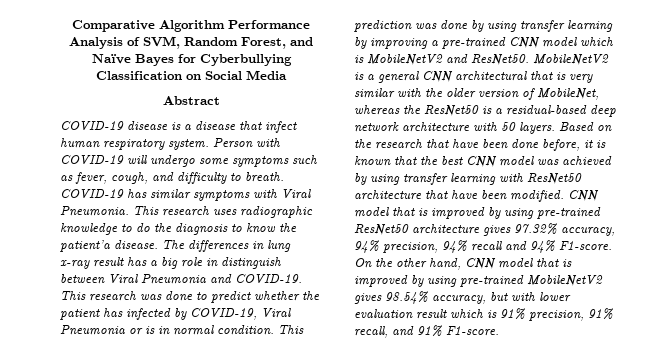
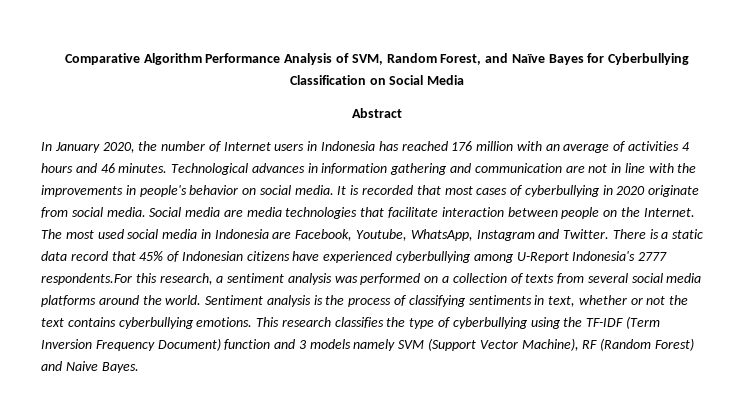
- COVID-19 disease is a disease that infect human respiratory system. Person with COVID-19 will undergo some symptoms such as fever, cough, and difficulty to breath. COVID-19 has similar symptoms with Viral Pneumonia. This research uses radiographic knowledge to do the diagnosis to know the patient’a disease. The differences in lung x-ray result has a big role in distinguish between Viral Pneumonia and COVID-19. This research was done to predict whether the patient has infected by COVID-19, Viral Pneumonia or is in normal condition. This prediction was done by using transfer learning by improving a pre-trained CNN model which is MobileNetV2 and ResNet50. MobileNetV2 is a general CNN architectural that is very similar with the older version of MobileNet, whereas the ResNet50 is a residual-based deep network architecture with 50 layers. Based on the research that have been done before, it is known that the best CNN model was achieved by using transfer learning with ResNet50 architecture that have been modified. CNN model that is improved by using pre-trained ResNet50 architecture gives 97.32% accuracy, 94% precision, 94% recall and 94% F1-score. On the other hand, CNN model that is improved by using pre-trained MobileNetV2 gives 98.54% accuracy, but with lower evaluation result which is 91% precision, 91% recall, and 91% F1-score.
+ In January 2020, the number of Internet users in Indonesia has reached 176 million with an average of activities 4 hours and 46 minutes. Technological advances in information gathering and communication are not in line with the improvements in people's behavior on social media. It is recorded that most cases of cyberbullying in 2020 originate from social media. Social media are media technologies that facilitate interaction between people on the Internet. The most used social media in Indonesia are Facebook, Youtube, WhatsApp, Instagram and Twitter. There is a static data record that 45% of Indonesian citizens have experienced cyberbullying among U-Report Indonesia's 2777 respondents.For this research, a sentiment analysis was performed on a collection of texts from several social media platforms around the world. Sentiment analysis is the process of classifying sentiments in text, whether or not the text contains cyberbullying emotions. This research classifies the type of cyberbullying using the TF-IDF (Term Inversion Frequency Document) function and 3 models namely SVM (Support Vector Machine), RF (Random Forest) and Naive Bayes.

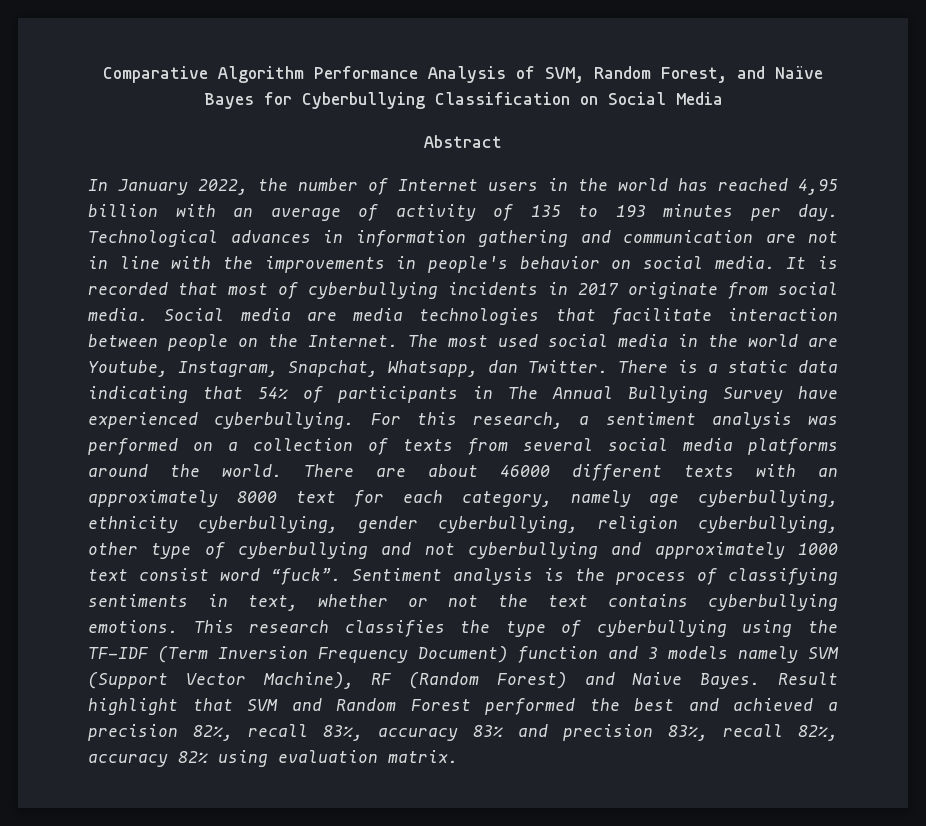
- In January 2020, the number of Internet users in Indonesia has reached 176 million with an average of activities 4 hours and 46 minutes.
+ In January 2022, the number of Internet users in the world has reached 4,95 billion with an average of activity of 135 to 193 minutes per day.
- It is recorded that most cases of cyberbullying in 2020 originate from social media.
+ It is recorded that most of cyberbullying incidents in 2017 originate from social media.
- The most used social media in Indonesia are Facebook, Youtube, WhatsApp, Instagram and Twitter.
+ The most used social media in the world are Youtube, Instagram, Snapchat, Whatsapp, dan Twitter.
- There is a static data record that 45% of Indonesian citizens have experienced cyberbullying among U-Report Indonesia's 2777 respondents.For this research, a sentiment analysis was performed on a collection of texts from several social media platforms around the world.
+ There is a static data indicating that 54% of participants in The Annual Bullying Survey have experienced cyberbullying. For this research, a sentiment analysis was performed on a collection of texts from several social media platforms around the world.
+ There are about 46000 different texts with an approximately 8000 text for each category, namely age cyberbullying, ethnicity cyberbullying, gender cyberbullying, religion cyberbullying, other type of cyberbullying and not cyberbullying and approximately 1000 text consist word “fuck”.
+ Result highlight that SVM and Random Forest performed the best and achieved a precision 82%, recall 83%, accuracy 83% and precision 83%, recall 82%, accuracy 82% using evaluation matrix.

